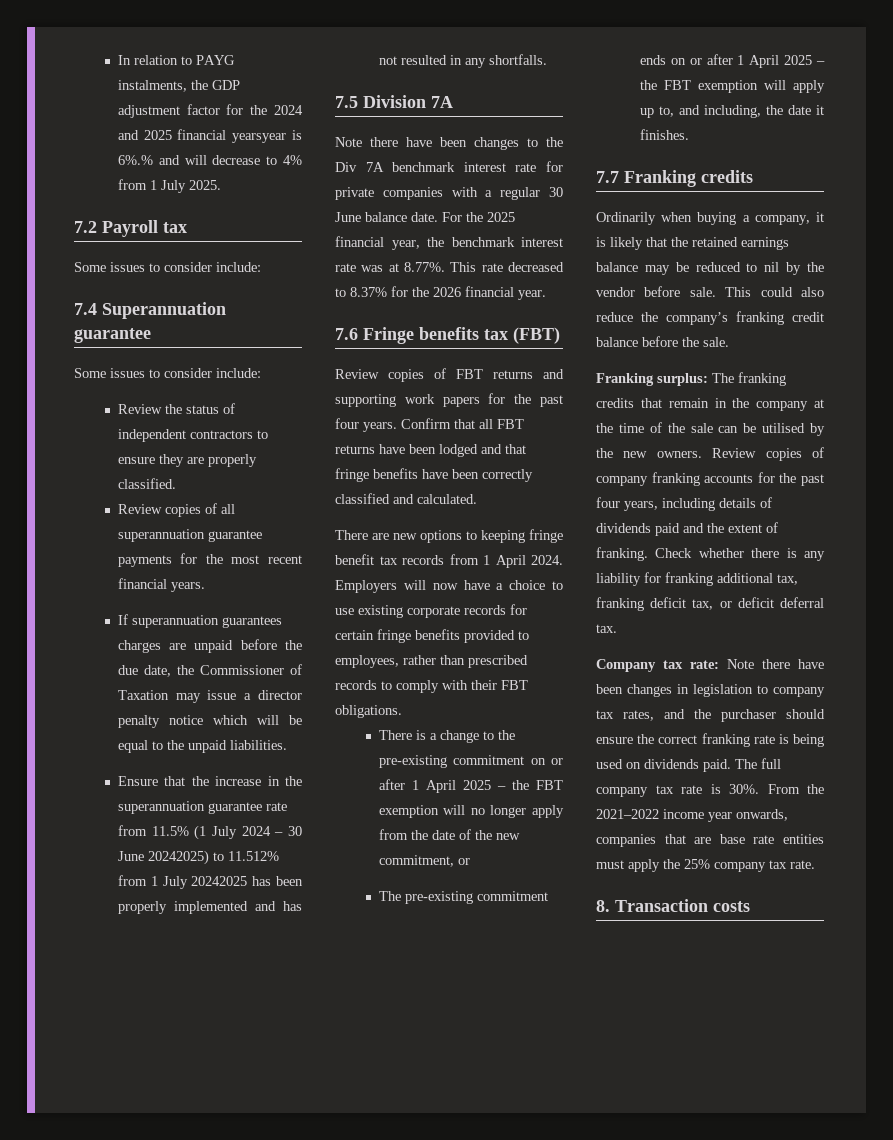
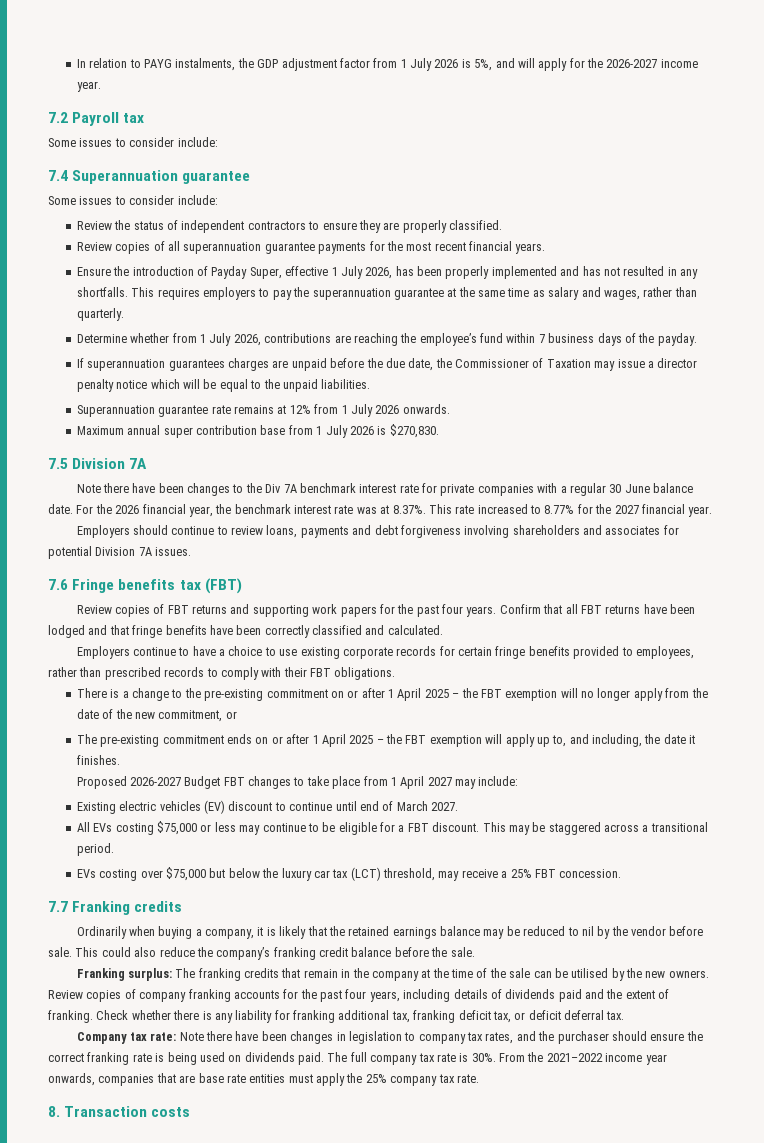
- In relation to PAYG instalments, the GDP adjustment factor for the 2024 and 2025 financial yearsyear is 6%.% and will decrease to 4% from 1 July 2025.
+ In relation to PAYG instalments, the GDP adjustment factor from 1 July 2026 is 5%, and will apply for the 2026-2027 income year.
+ Ensure the introduction of Payday Super, effective 1 July 2026, has been properly implemented and has not resulted in any shortfalls. This requires employers to pay the superannuation guarantee at the same time as salary and wages, rather than quarterly.
+ Determine whether from 1 July 2026, contributions are reaching the employee’s fund within 7 business days of the payday.
- Ensure that the increase in the superannuation guarantee rate from 11.5% (1 July 2024 – 30 June 20242025) to 11.512% from 1 July 20242025 has been properly implemented and has not resulted in any shortfalls.
+ Superannuation guarantee rate remains at 12% from 1 July 2026 onwards.
+ Maximum annual super contribution base from 1 July 2026 is $270,830.
- For the 2025 financial year, the benchmark interest rate was at 8.77%. This rate decreased to 8.37% for the 2026 financial year.
+ For the 2026 financial year, the benchmark interest rate was at 8.37%. This rate increased to 8.77% for the 2027 financial year.
+ Employers should continue to review loans, payments and debt forgiveness involving shareholders and associates for potential Division 7A issues.
- There are new options to keeping fringe benefit tax records from 1 April 2024. Employers will now have a choice to use existing corporate records for certain fringe benefits provided to employees, rather than prescribed records to comply with their FBT obligations.
+ Employers continue to have a choice to use existing corporate records for certain fringe benefits provided to employees, rather than prescribed records to comply with their FBT obligations.
+ Proposed 2026-2027 Budget FBT changes to take place from 1 April 2027 may include:
+ Existing electric vehicles (EV) discount to continue until end of March 2027.
+ All EVs costing $75,000 or less may continue to be eligible for a FBT discount. This may be staggered across a transitional period.
+ EVs costing over $75,000 but below the luxury car tax (LCT) threshold, may receive a 25% FBT concession.

